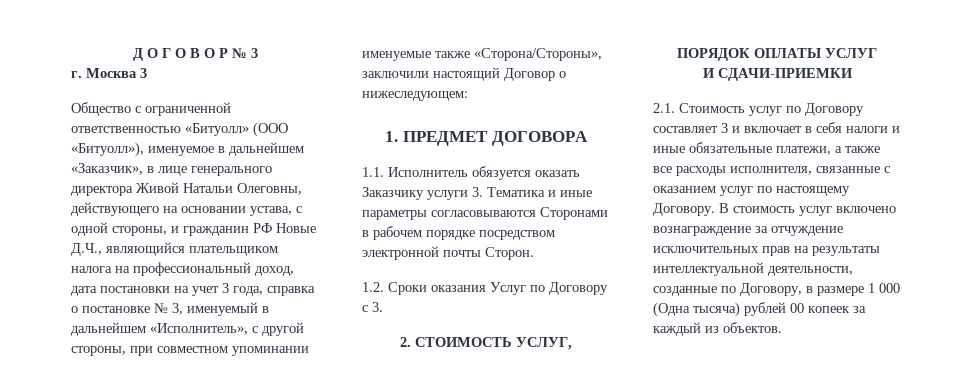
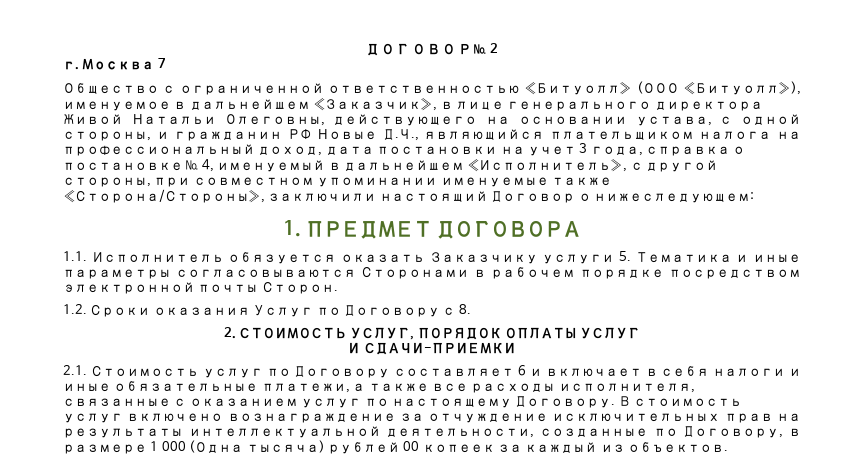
- Д О Г О В О Р № 3
+ Д О Г О В О Р № 2
- г. Москва 3
+ г. Москва 7
- Общество с ограниченной ответственностью «Битуолл» (ООО «Битуолл»), именуемое в дальнейшем «Заказчик», в лице генерального директора Живой Натальи Олеговны, действующего на основании устава, с одной стороны, и гражданин РФ Новые Д.Ч., являющийся плательщиком налога на профессиональный доход, дата постановки на учет 3 года, справка о постановке № 3, именуемый в дальнейшем «Исполнитель», с другой стороны, при совместном упоминании именуемые также «Сторона/Стороны», заключили настоящий Договор о нижеследующем:
+ Общество с ограниченной ответственностью «Битуолл» (ООО «Битуолл»), именуемое в дальнейшем «Заказчик», в лице генерального директора Живой Натальи Олеговны, действующего на основании устава, с одной стороны, и гражданин РФ Новые Д.Ч., являющийся плательщиком налога на профессиональный доход, дата постановки на учет 3 года, справка о постановке № 4, именуемый в дальнейшем «Исполнитель», с другой стороны, при совместном упоминании именуемые также «Сторона/Стороны», заключили настоящий Договор о нижеследующем:
- 1.1. Исполнитель обязуется оказать Заказчику услуги 3. Тематика и иные параметры согласовываются Сторонами в рабочем порядке посредством электронной почты Сторон.
+ 1.1. Исполнитель обязуется оказать Заказчику услуги 5. Тематика и иные параметры согласовываются Сторонами в рабочем порядке посредством электронной почты Сторон.
- 1.2. Сроки оказания Услуг по Договору с 3.
+ 1.2. Сроки оказания Услуг по Договору с 8.
- 2.1. Стоимость услуг по Договору составляет 3 и включает в себя налоги и иные обязательные платежи, а также все расходы исполнителя, связанные с оказанием услуг по настоящему Договору.
+ 2.1. Стоимость услуг по Договору составляет 6 и включает в себя налоги и иные обязательные платежи, а также все расходы исполнителя, связанные с оказанием услуг по настоящему Договору.

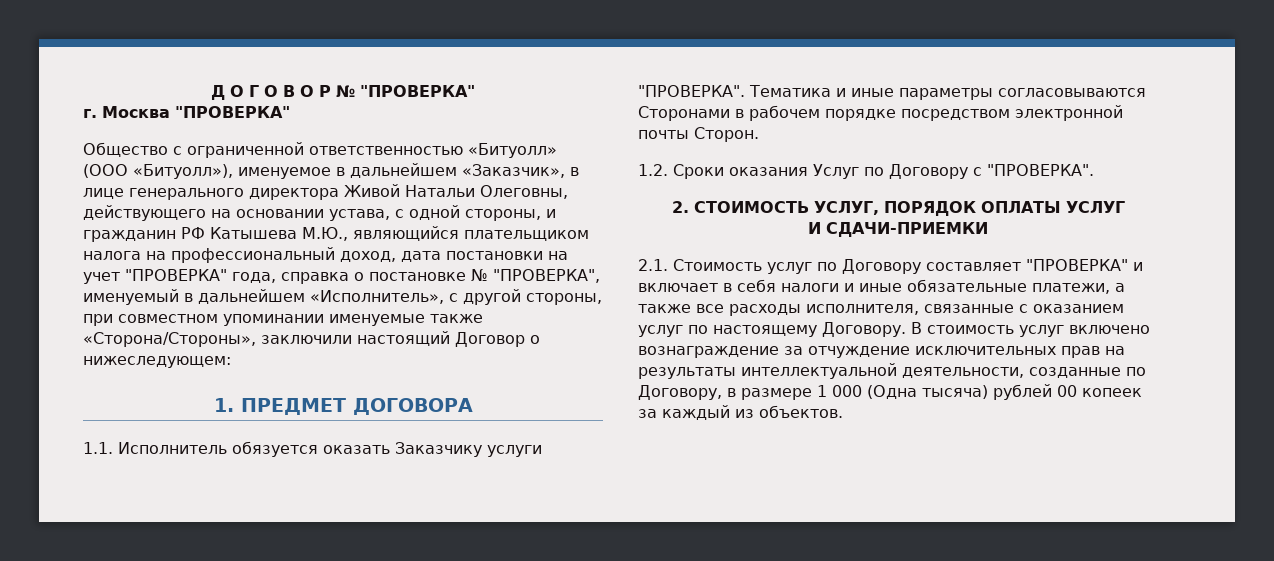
- Д О Г О В О Р № 2
+ Д О Г О В О Р № "ПРОВЕРКА"
- г. Москва 7
+ г. Москва "ПРОВЕРКА"
- Общество с ограниченной ответственностью «Битуолл» (ООО «Битуолл»), именуемое в дальнейшем «Заказчик», в лице генерального директора Живой Натальи Олеговны, действующего на основании устава, с одной стороны, и гражданин РФ Новые Д.Ч., являющийся плательщиком налога на профессиональный доход, дата постановки на учет 3 года, справка о постановке № 4, именуемый в дальнейшем «Исполнитель», с другой стороны, при совместном упоминании именуемые также «Сторона/Стороны», заключили настоящий Договор о нижеследующем:
+ Общество с ограниченной ответственностью «Битуолл» (ООО «Битуолл»), именуемое в дальнейшем «Заказчик», в лице генерального директора Живой Натальи Олеговны, действующего на основании устава, с одной стороны, и гражданин РФ Катышева М.Ю., являющийся плательщиком налога на профессиональный доход, дата постановки на учет "ПРОВЕРКА" года, справка о постановке № "ПРОВЕРКА", именуемый в дальнейшем «Исполнитель», с другой стороны, при совместном упоминании именуемые также «Сторона/Стороны», заключили настоящий Договор о нижеследующем:
- 1.1. Исполнитель обязуется оказать Заказчику услуги 5. Тематика и иные параметры согласовываются Сторонами в рабочем порядке посредством электронной почты Сторон.
+ 1.1. Исполнитель обязуется оказать Заказчику услуги "ПРОВЕРКА". Тематика и иные параметры согласовываются Сторонами в рабочем порядке посредством электронной почты Сторон.
- 1.2. Сроки оказания Услуг по Договору с 8.
+ 1.2. Сроки оказания Услуг по Договору с "ПРОВЕРКА".
- 2.1. Стоимость услуг по Договору составляет 6 и включает в себя налоги и иные обязательные платежи, а также все расходы исполнителя, связанные с оказанием услуг по настоящему Договору.
+ 2.1. Стоимость услуг по Договору составляет "ПРОВЕРКА" и включает в себя налоги и иные обязательные платежи, а также все расходы исполнителя, связанные с оказанием услуг по настоящему Договору.

